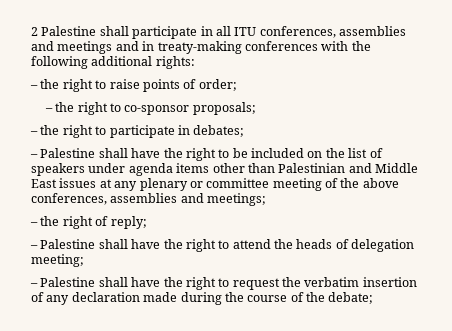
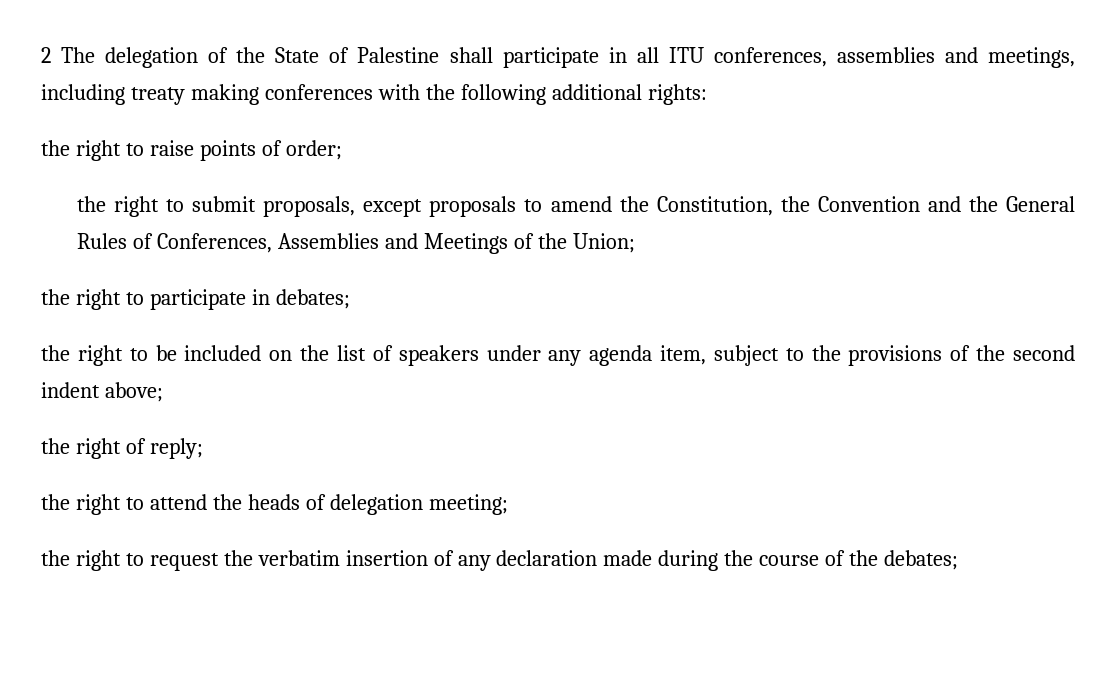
- 2 Palestine shall participate in all ITU conferences, assemblies and meetings and in treaty-making conferences with the following additional rights:
+ 2 The delegation of the State of Palestine shall participate in all ITU conferences, assemblies and meetings, including treaty making conferences with the following additional rights:
- – the right to raise points of order;
+ the right to raise points of order;
- – the right to co-sponsor proposals;
- – the right to participate in debates;
+ the right to submit proposals, except proposals to amend the Constitution, the Convention and the General Rules of Conferences, Assemblies and Meetings of the Union;
+ the right to participate in debates;
- – Palestine shall have the right to be included on the list of speakers under agenda items other than Palestinian and Middle East issues at any plenary or committee meeting of the above conferences, assemblies and meetings;
- – the right of reply;
+ the right to be included on the list of speakers under any agenda item, subject to the provisions of the second indent above;
+ the right of reply;
- – Palestine shall have the right to attend the heads of delegation meeting;
+ the right to attend the heads of delegation meeting;
- – Palestine shall have the right to request the verbatim insertion of any declaration made during the course of the debate;
+ the right to request the verbatim insertion of any declaration made during the course of the debates;

